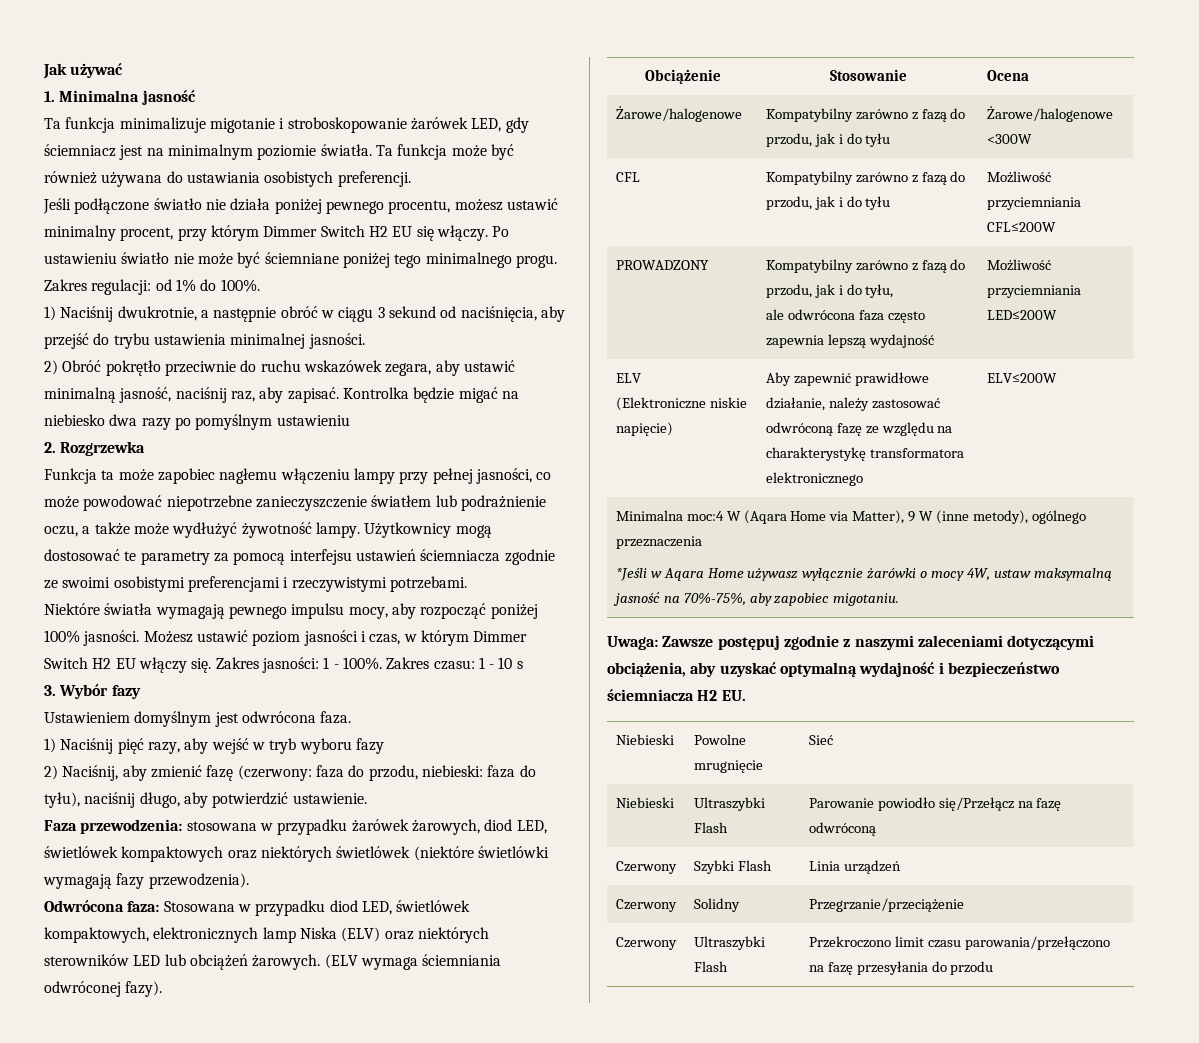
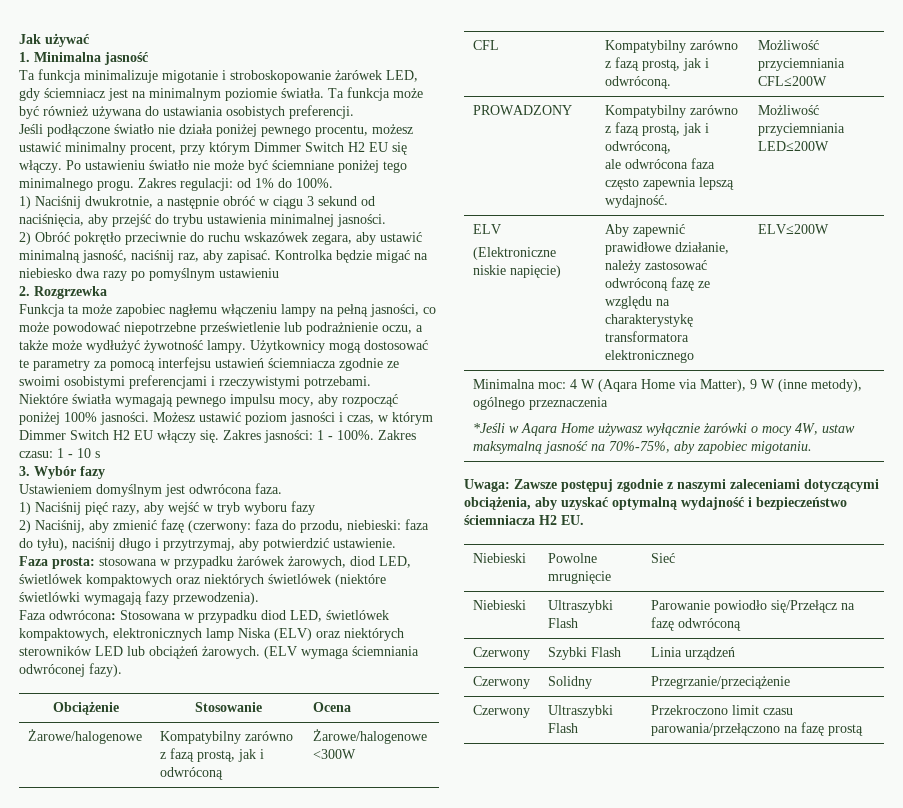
- Funkcja ta może zapobiec nagłemu włączeniu lampy przy pełnej jasności, co może powodować niepotrzebne zanieczyszczenie światłem lub podrażnienie oczu, a także może wydłużyć żywotność lampy.
+ Funkcja ta może zapobiec nagłemu włączeniu lampy na pełną jasności, co może powodować niepotrzebne prześwietlenie lub podrażnienie oczu, a także może wydłużyć żywotność lampy.
- 2) Naciśnij, aby zmienić fazę (czerwony: faza do przodu, niebieski: faza do tyłu), naciśnij długo, aby potwierdzić ustawienie.
+ 2) Naciśnij, aby zmienić fazę (czerwony: faza do przodu, niebieski: faza do tyłu), naciśnij długo i przytrzymaj, aby potwierdzić ustawienie.
- Faza przewodzenia: stosowana w przypadku żarówek żarowych, diod LED, świetlówek kompaktowych oraz niektórych świetlówek (niektóre świetlówki wymagają fazy przewodzenia).
+ Faza prosta: stosowana w przypadku żarówek żarowych, diod LED, świetlówek kompaktowych oraz niektórych świetlówek (niektóre świetlówki wymagają fazy przewodzenia).
- Odwrócona faza: Stosowana w przypadku diod LED, świetlówek kompaktowych, elektronicznych lamp Niska (ELV) oraz niektórych sterowników LED lub obciążeń żarowych.
+ Faza odwrócona: Stosowana w przypadku diod LED, świetlówek kompaktowych, elektronicznych lamp Niska (ELV) oraz niektórych sterowników LED lub obciążeń żarowych.
- Żarowe/halogenowe | Kompatybilny zarówno z fazą do przodu, jak i do tyłu | Żarowe/halogenowe <300W
+ Żarowe/halogenowe | Kompatybilny zarówno z fazą prostą, jak i odwróconą | Żarowe/halogenowe <300W
- CFL | Kompatybilny zarówno z fazą do przodu, jak i do tyłu | Możliwość przyciemniania CFL≤200W
+ CFL | Kompatybilny zarówno z fazą prostą, jak i odwróconą. | Możliwość przyciemniania CFL≤200W
- PROWADZONY | Kompatybilny zarówno z fazą do przodu, jak i do tyłu,
- ale odwrócona faza często zapewnia lepszą wydajność | Możliwość przyciemniania LED≤200W
+ PROWADZONY | Kompatybilny zarówno z fazą prostą, jak i odwróconą,
+ ale odwrócona faza często zapewnia lepszą wydajność. | Możliwość przyciemniania LED≤200W
- Minimalna moc:4 W (Aqara Home via Matter), 9 W (inne metody), ogólnego przeznaczenia
+ Minimalna moc: 4 W (Aqara Home via Matter), 9 W (inne metody), ogólnego przeznaczenia
- Czerwony | Ultraszybki Flash | Przekroczono limit czasu parowania/przełączono na fazę przesyłania do przodu
+ Czerwony | Ultraszybki Flash | Przekroczono limit czasu parowania/przełączono na fazę prostą

